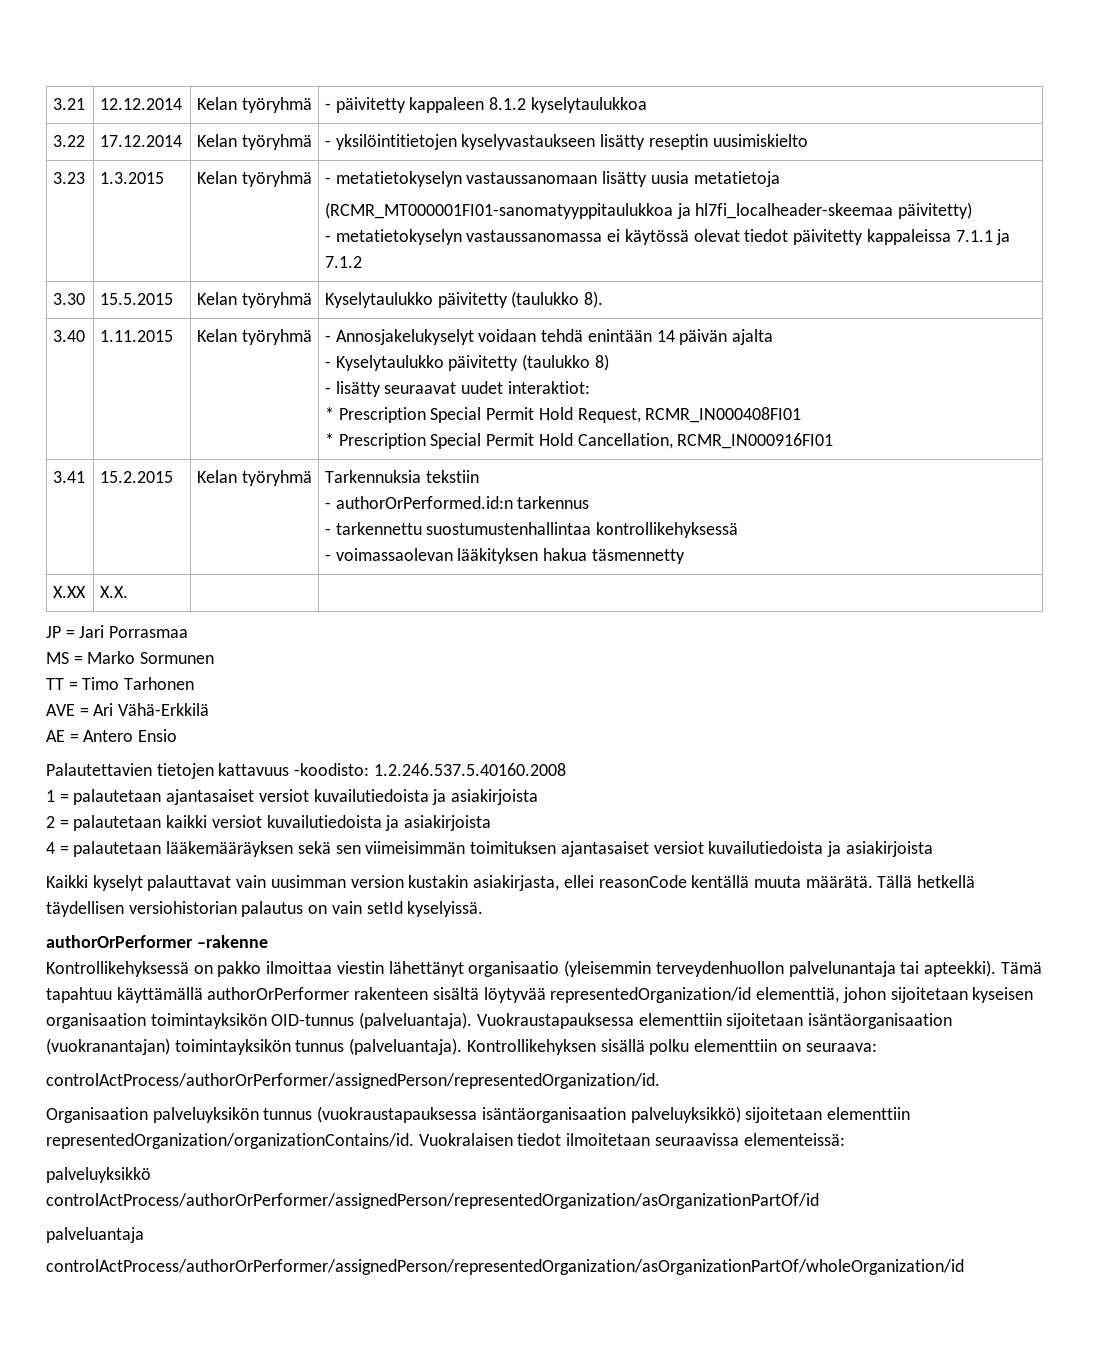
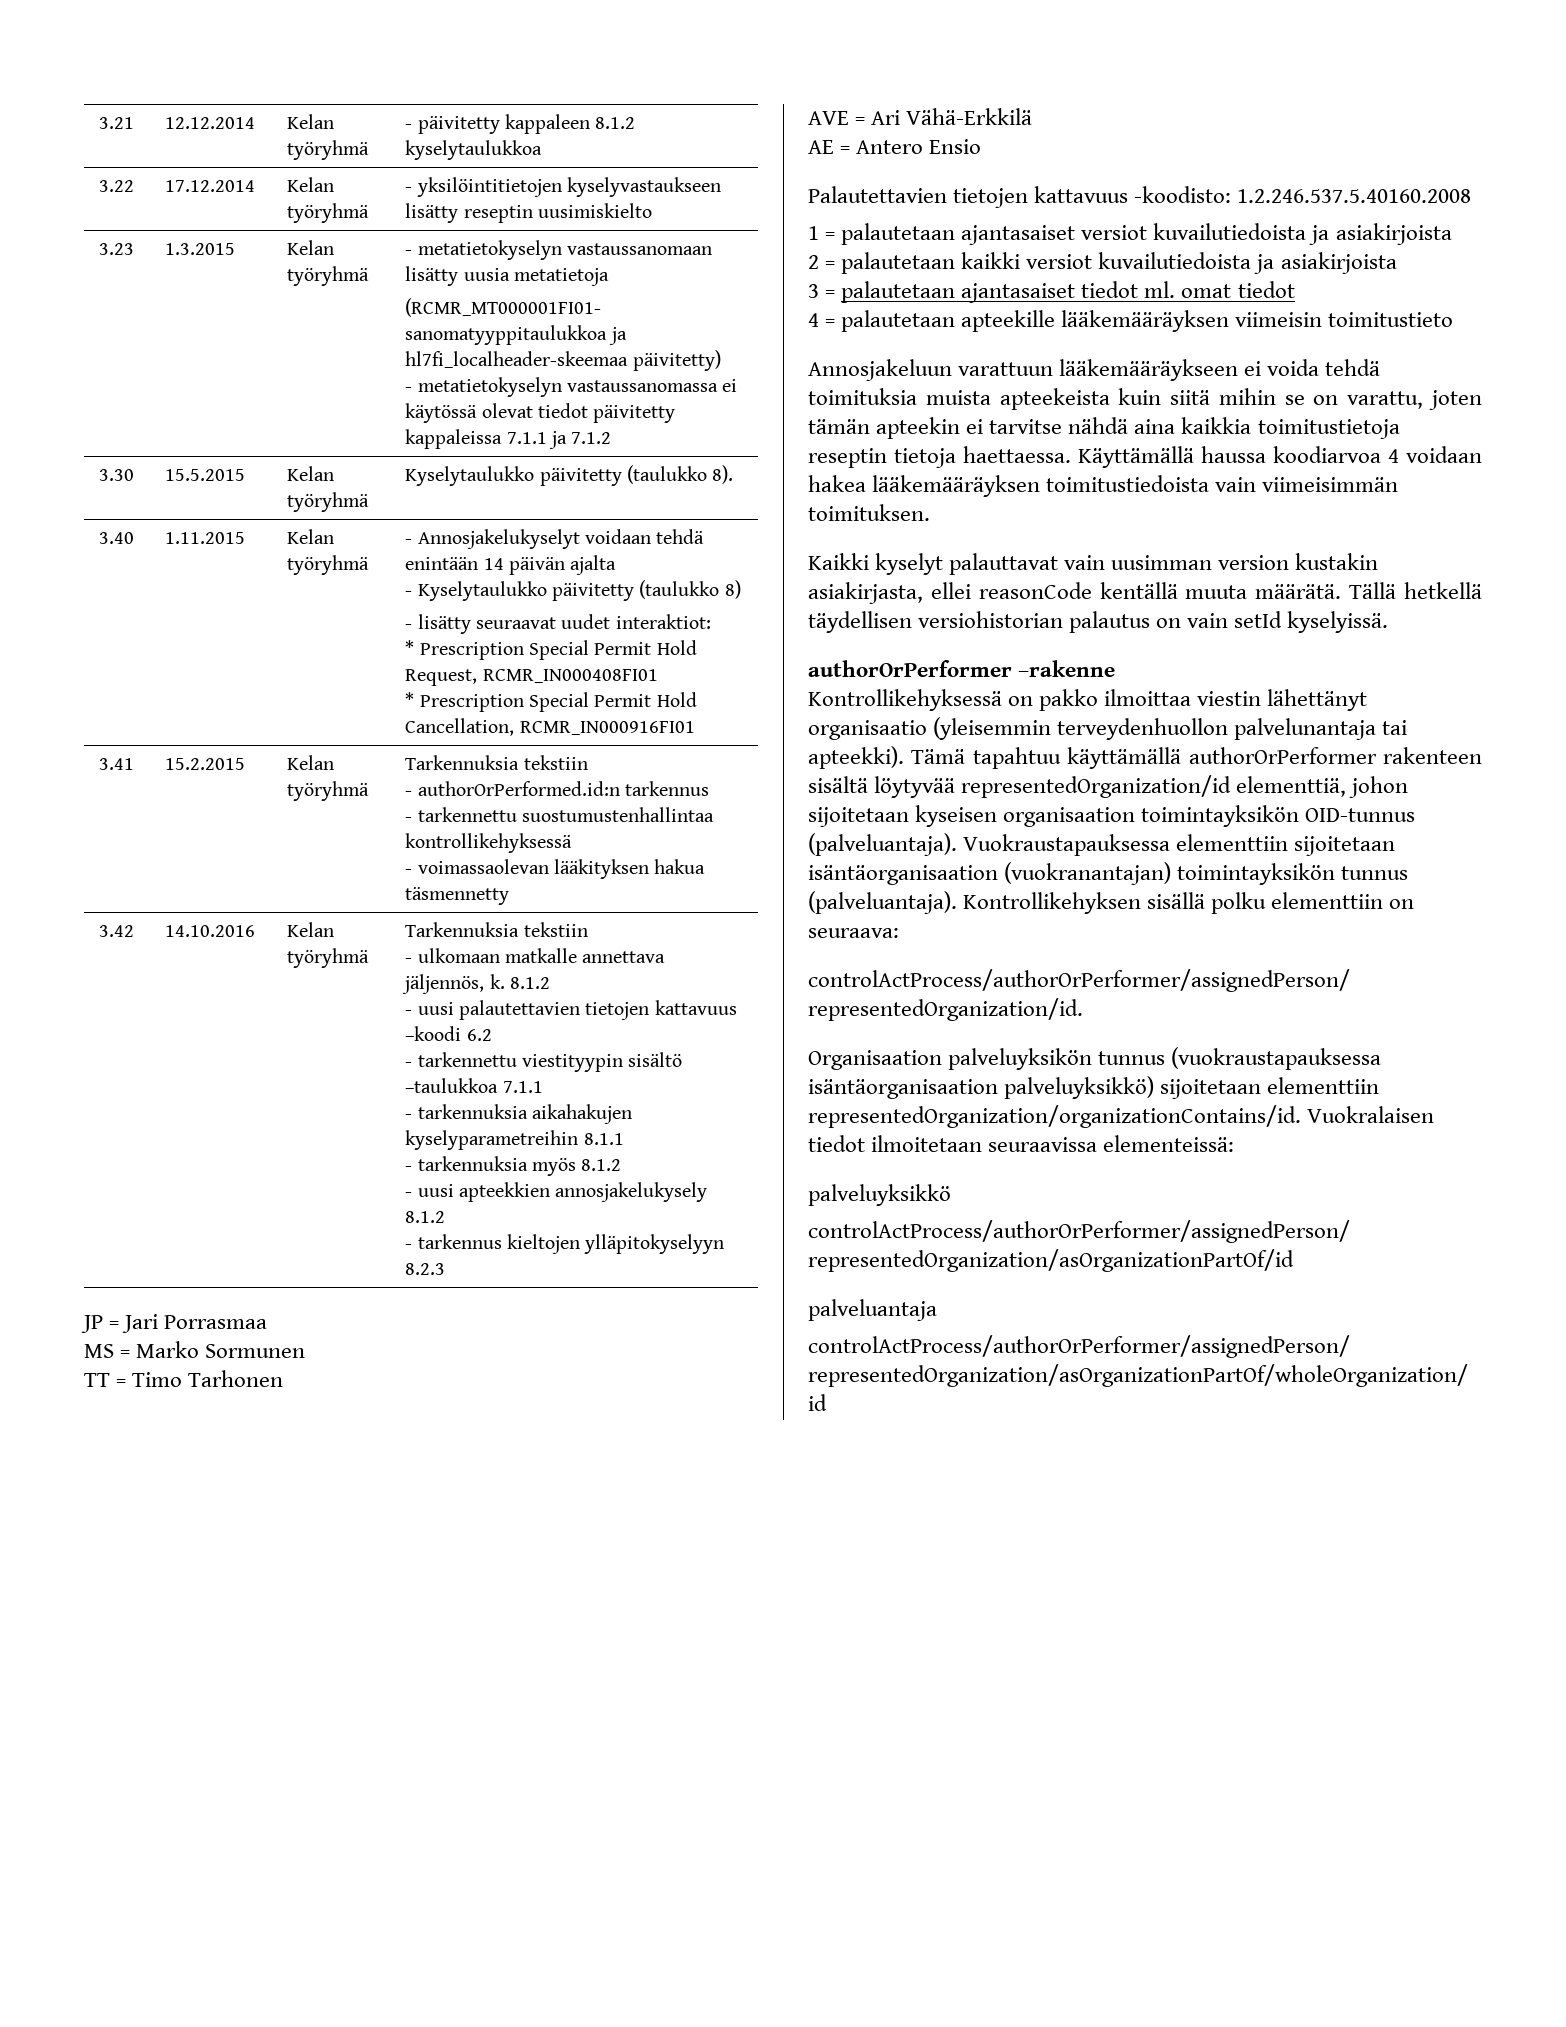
- X.XX | X.X.
+ 3.42 | 14.10.2016 | Kelan työryhmä | Tarkennuksia tekstiin
+ - ulkomaan matkalle annettava jäljennös, k. 8.1.2
+ - uusi palautettavien tietojen kattavuus –koodi 6.2
+ - tarkennettu viestityypin sisältö –taulukkoa 7.1.1
+ - tarkennuksia aikahakujen kyselyparametreihin 8.1.1
+ - tarkennuksia myös 8.1.2
+ - uusi apteekkien annosjakelukysely 8.1.2
+ - tarkennus kieltojen ylläpitokyselyyn 8.2.3
- 4 = palautetaan lääkemääräyksen sekä sen viimeisimmän toimituksen ajantasaiset versiot kuvailutiedoista ja asiakirjoista
+ 3 = palautetaan ajantasaiset tiedot ml. omat tiedot
+ 4 = palautetaan apteekille lääkemääräyksen viimeisin toimitustieto
+ Annosjakeluun varattuun lääkemääräykseen ei voida tehdä toimituksia muista apteekeista kuin siitä mihin se on varattu, joten tämän apteekin ei tarvitse nähdä aina kaikkia toimitustietoja reseptin tietoja haettaessa. Käyttämällä haussa koodiarvoa 4 voidaan hakea lääkemääräyksen toimitustiedoista vain viimeisimmän toimituksen.

